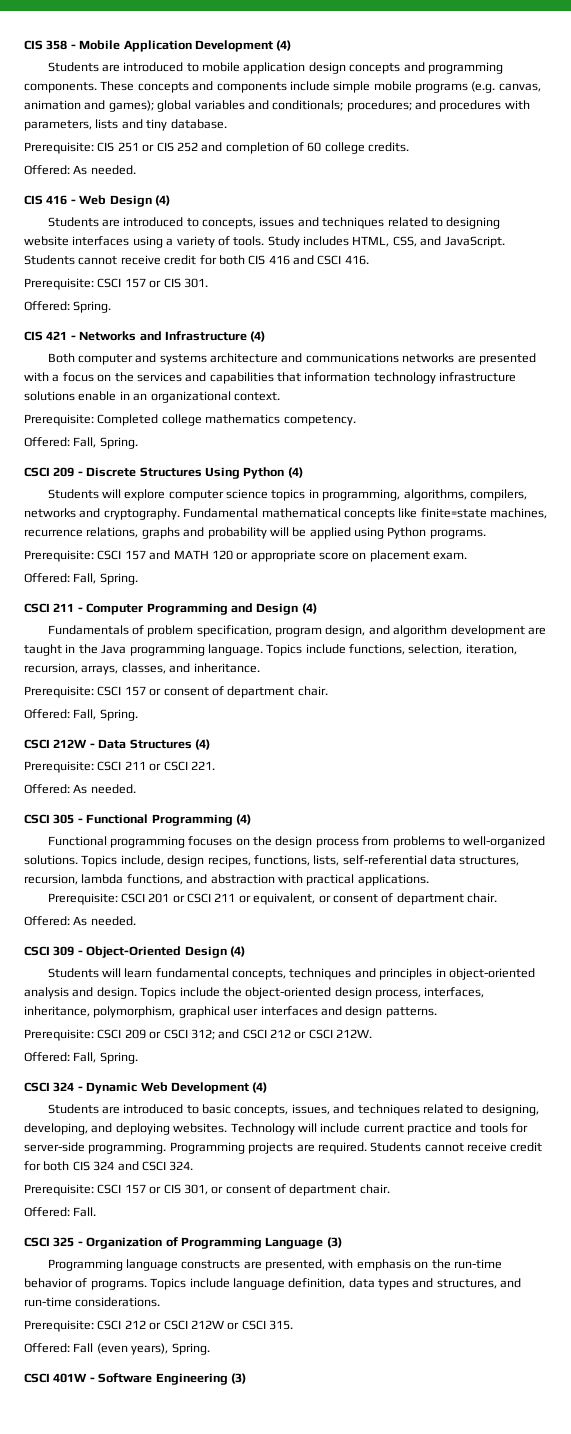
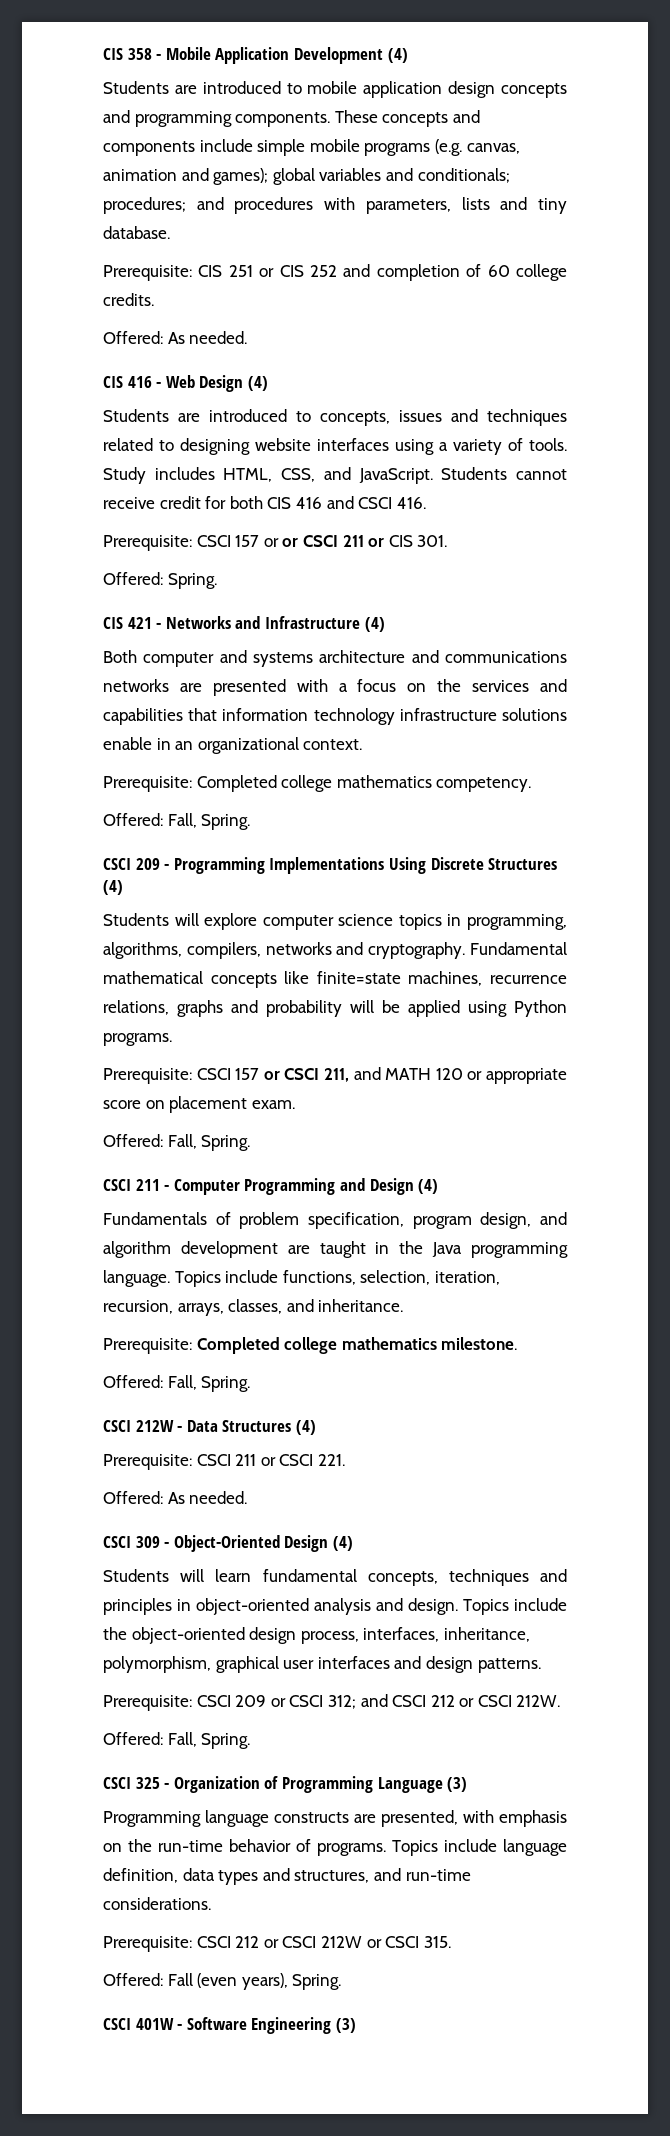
- Prerequisite: CSCI 157 or CIS 301.
+ Prerequisite: CSCI 157 or or CSCI 211 or CIS 301.
- CSCI 209 - Discrete Structures Using Python (4)
+ CSCI 209 - Programming Implementations Using Discrete Structures (4)
- Prerequisite: CSCI 157 and MATH 120 or appropriate score on placement exam.
+ Prerequisite: CSCI 157 or CSCI 211, and MATH 120 or appropriate score on placement exam.
- Prerequisite: CSCI 157 or consent of department chair.
+ Prerequisite: Completed college mathematics milestone.
- CSCI 305 - Functional Programming (4)
- Functional programming focuses on the design process from problems to well-organized solutions. Topics include, design recipes, functions, lists, self-referential data structures, recursion, lambda functions, and abstraction with practical applications.
- Prerequisite: CSCI 201 or CSCI 211 or equivalent, or consent of department chair.
- Offered: As needed.
- CSCI 324 - Dynamic Web Development (4)
- Students are introduced to basic concepts, issues, and techniques related to designing, developing, and deploying websites. Technology will include current practice and tools for server-side programming. Programming projects are required. Students cannot receive credit for both CIS 324 and CSCI 324.
- Prerequisite: CSCI 157 or CIS 301, or consent of department chair.
- Offered: Fall.

